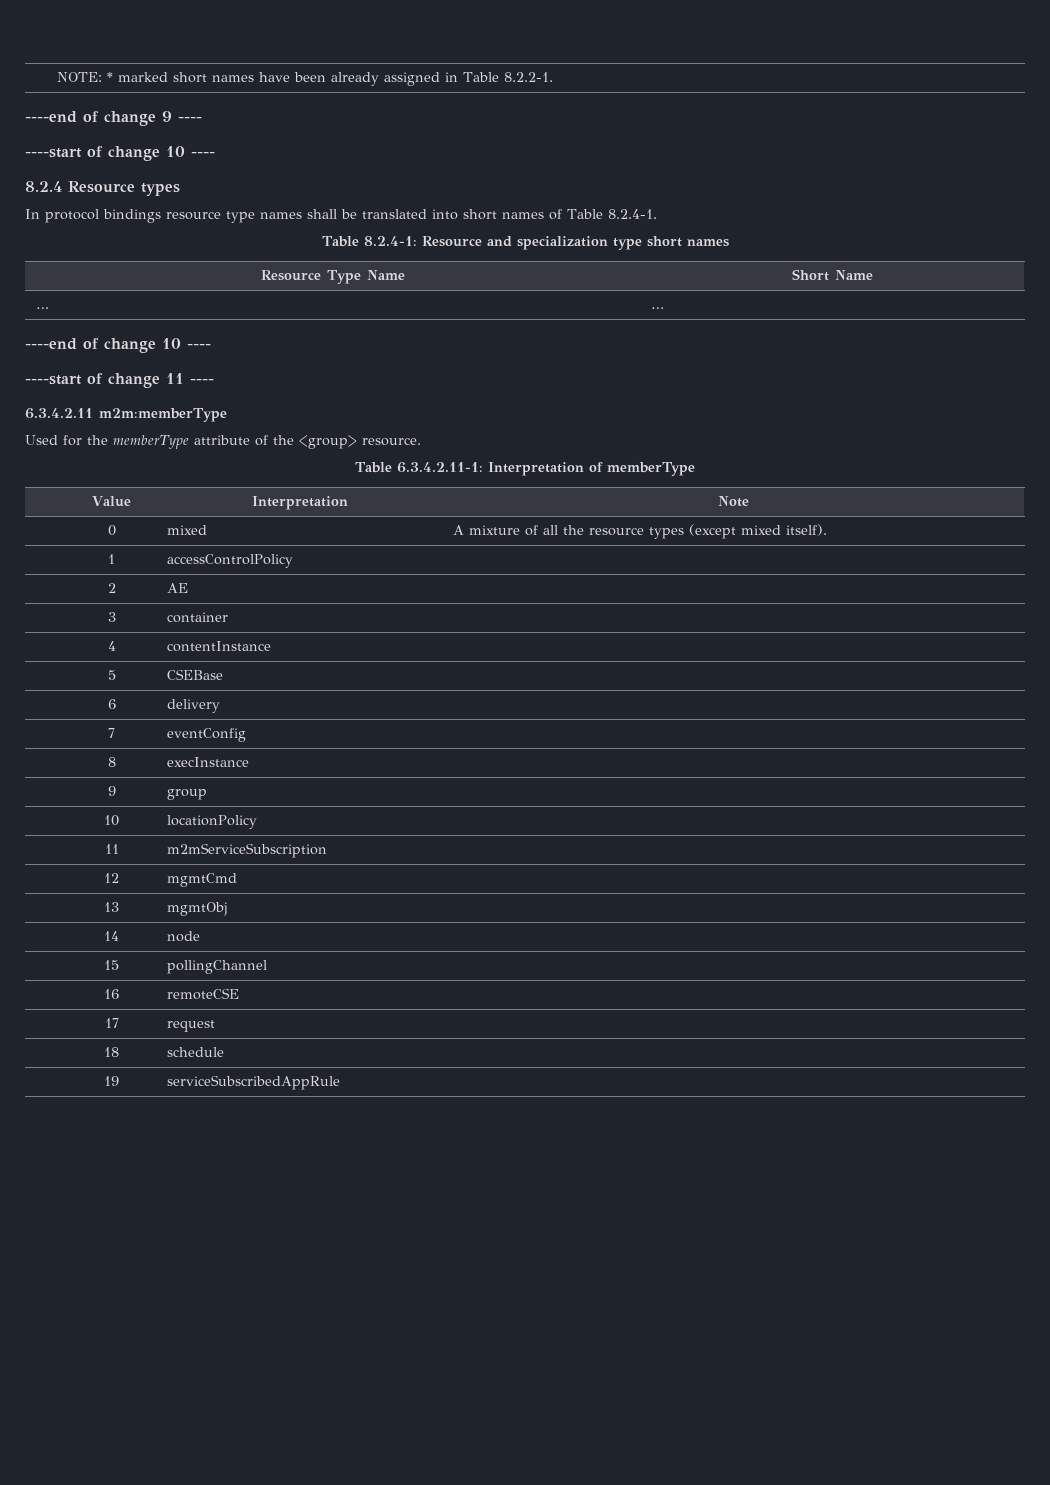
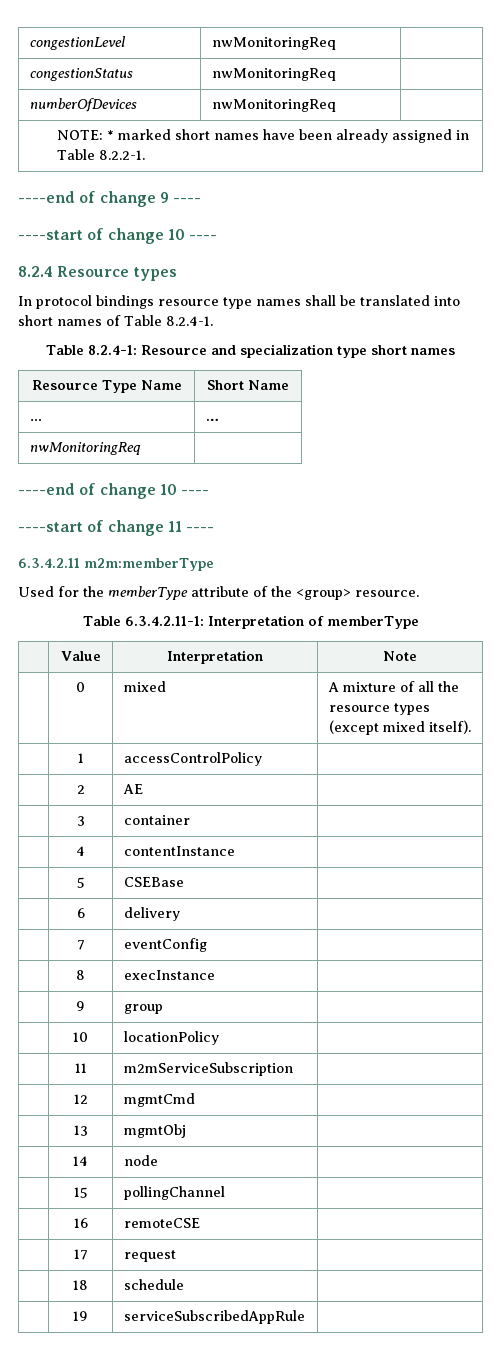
+ congestionLevel | nwMonitoringReq |
+ congestionStatus | nwMonitoringReq |
+ numberOfDevices | nwMonitoringReq |
  … | …
+ nwMonitoringReq |

